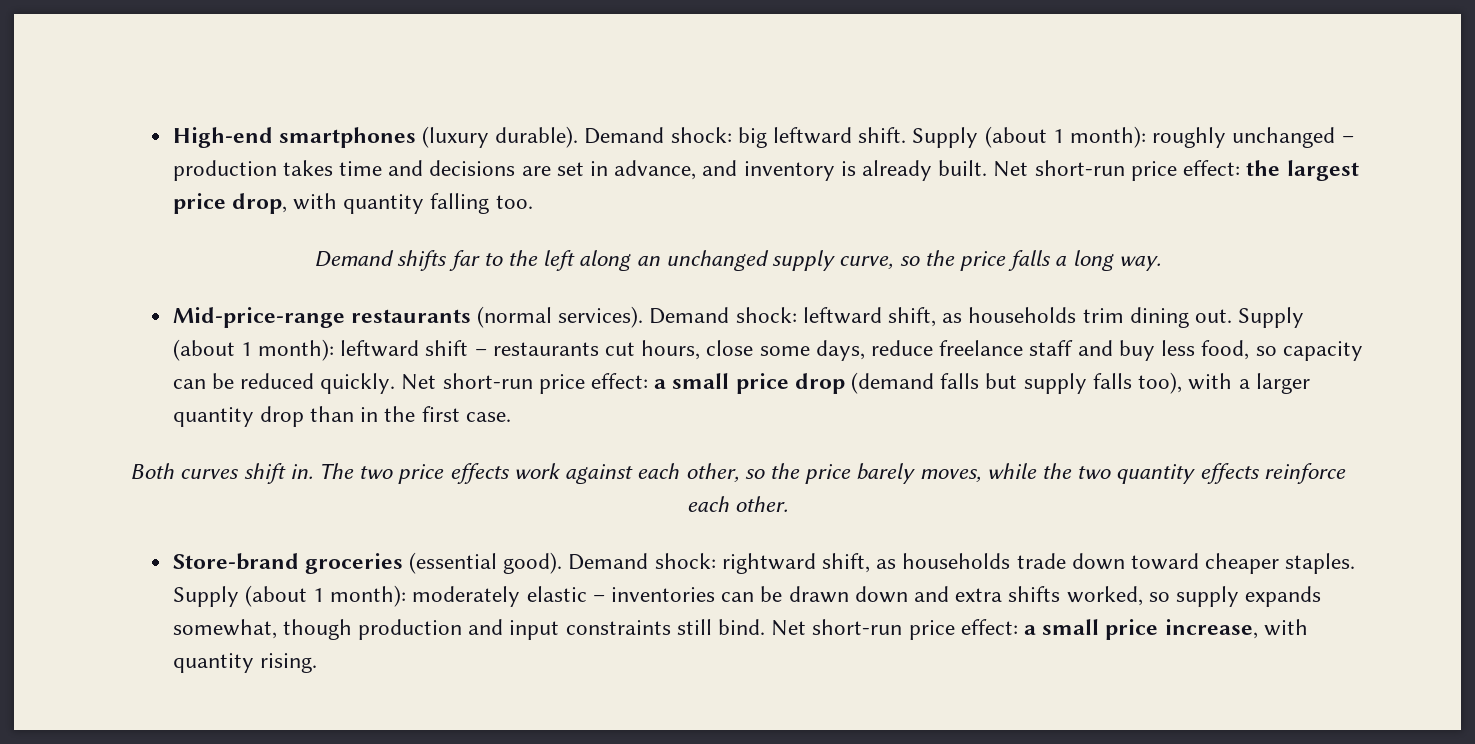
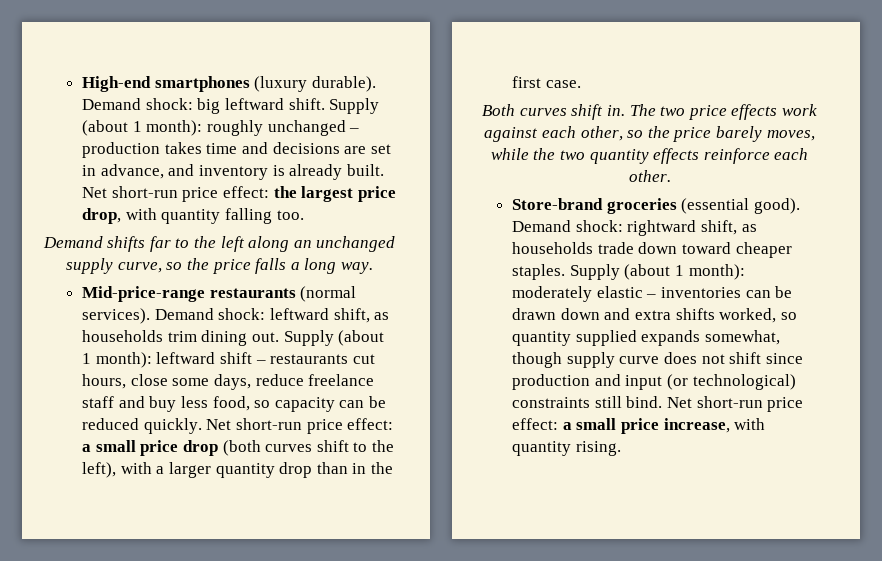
- Net short-run price effect: a small price drop (demand falls but supply falls too), with a larger quantity drop than in the first case.
+ Net short-run price effect: a small price drop (both curves shift to the left), with a larger quantity drop than in the first case.
- Supply (about 1 month): moderately elastic – inventories can be drawn down and extra shifts worked, so supply expands somewhat, though production and input constraints still bind.
+ Supply (about 1 month): moderately elastic – inventories can be drawn down and extra shifts worked, so quantity supplied expands somewhat, though supply curve does not shift since production and input (or technological) constraints still bind.

